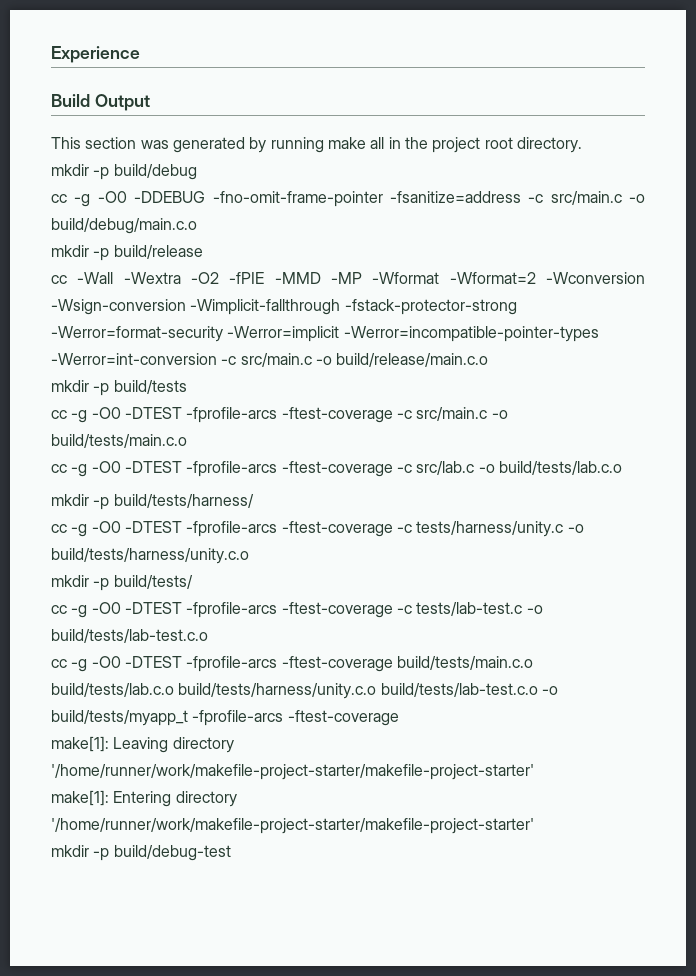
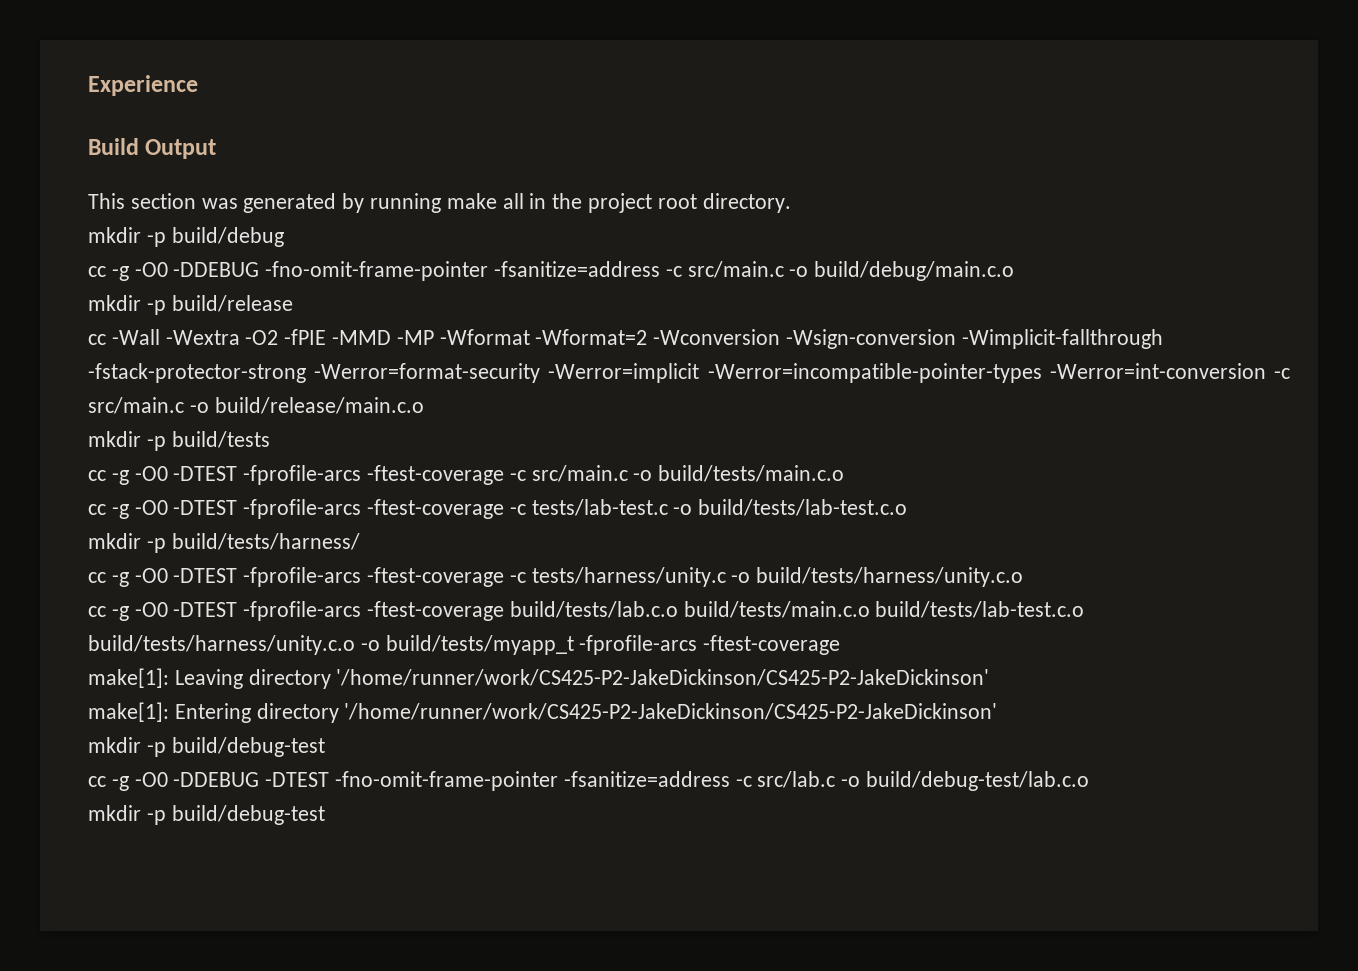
- cc -g -O0 -DTEST -fprofile-arcs -ftest-coverage -c src/lab.c -o build/tests/lab.c.o
+ cc -g -O0 -DTEST -fprofile-arcs -ftest-coverage -c tests/lab-test.c -o build/tests/lab-test.c.o
- mkdir -p build/tests/
- cc -g -O0 -DTEST -fprofile-arcs -ftest-coverage -c tests/lab-test.c -o build/tests/lab-test.c.o
- cc -g -O0 -DTEST -fprofile-arcs -ftest-coverage build/tests/main.c.o build/tests/lab.c.o build/tests/harness/unity.c.o build/tests/lab-test.c.o -o build/tests/myapp_t -fprofile-arcs -ftest-coverage
+ cc -g -O0 -DTEST -fprofile-arcs -ftest-coverage build/tests/lab.c.o build/tests/main.c.o build/tests/lab-test.c.o build/tests/harness/unity.c.o -o build/tests/myapp_t -fprofile-arcs -ftest-coverage
- make[1]: Leaving directory '/home/runner/work/makefile-project-starter/makefile-project-starter'
+ make[1]: Leaving directory '/home/runner/work/CS425-P2-JakeDickinson/CS425-P2-JakeDickinson'
- make[1]: Entering directory '/home/runner/work/makefile-project-starter/makefile-project-starter'
+ make[1]: Entering directory '/home/runner/work/CS425-P2-JakeDickinson/CS425-P2-JakeDickinson'
+ mkdir -p build/debug-test
+ cc -g -O0 -DDEBUG -DTEST -fno-omit-frame-pointer -fsanitize=address -c src/lab.c -o build/debug-test/lab.c.o

